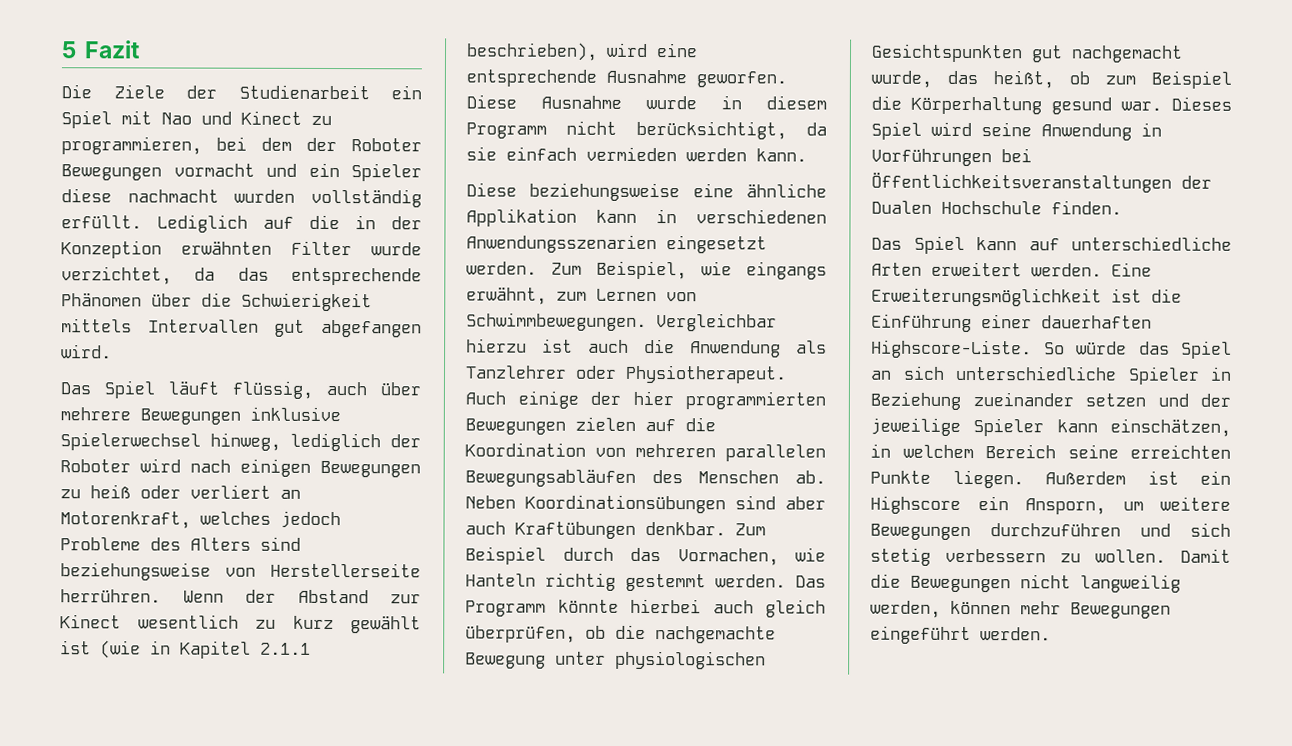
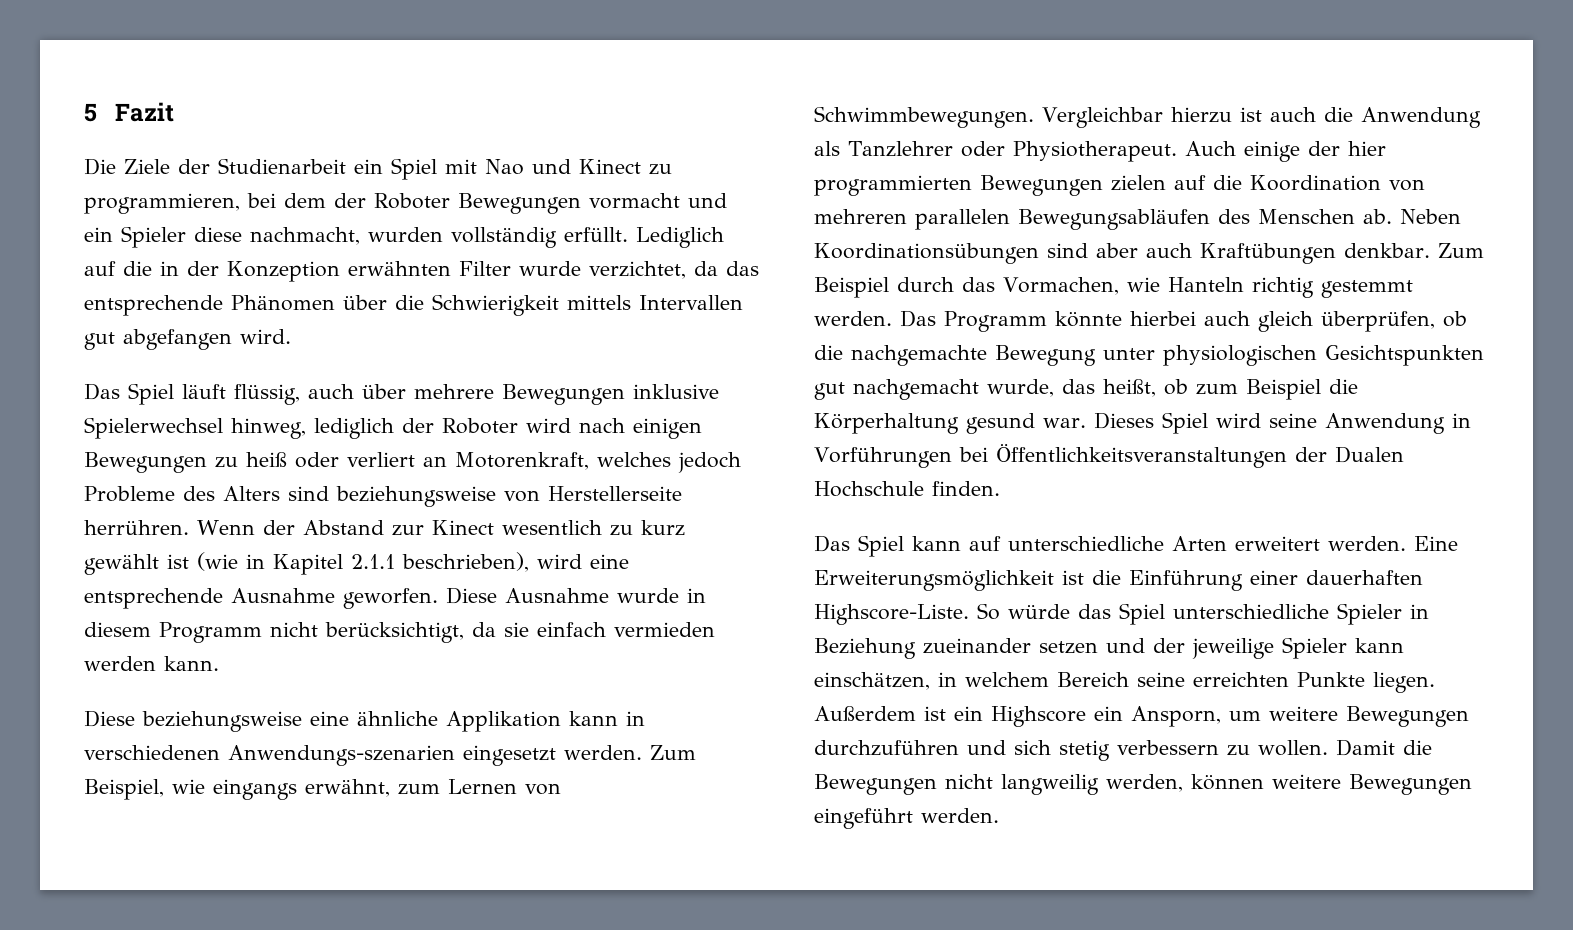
- Die Ziele der Studienarbeit ein Spiel mit Nao und Kinect zu programmieren, bei dem der Roboter Bewegungen vormacht und ein Spieler diese nachmacht wurden vollständig erfüllt.
+ Die Ziele der Studienarbeit ein Spiel mit Nao und Kinect zu programmieren, bei dem der Roboter Bewegungen vormacht und ein Spieler diese nachmacht, wurden vollständig erfüllt.
- Diese beziehungsweise eine ähnliche Applikation kann in verschiedenen Anwendungsszenarien eingesetzt werden.
+ Diese beziehungsweise eine ähnliche Applikation kann in verschiedenen Anwendungs-szenarien eingesetzt werden.
- So würde das Spiel an sich unterschiedliche Spieler in Beziehung zueinander setzen und der jeweilige Spieler kann einschätzen, in welchem Bereich seine erreichten Punkte liegen.
+ So würde das Spiel unterschiedliche Spieler in Beziehung zueinander setzen und der jeweilige Spieler kann einschätzen, in welchem Bereich seine erreichten Punkte liegen.
- Damit die Bewegungen nicht langweilig werden, können mehr Bewegungen eingeführt werden.
+ Damit die Bewegungen nicht langweilig werden, können weitere Bewegungen eingeführt werden.

